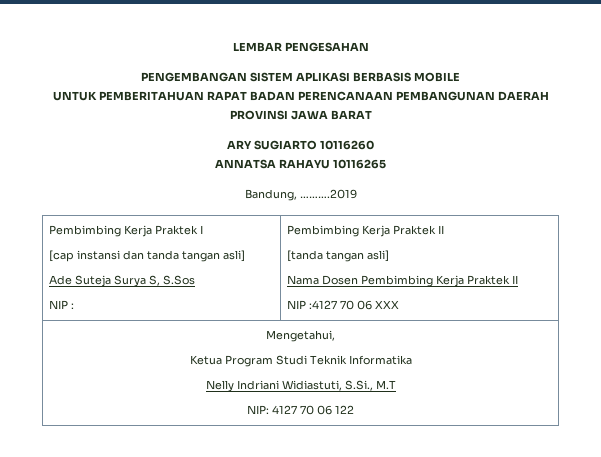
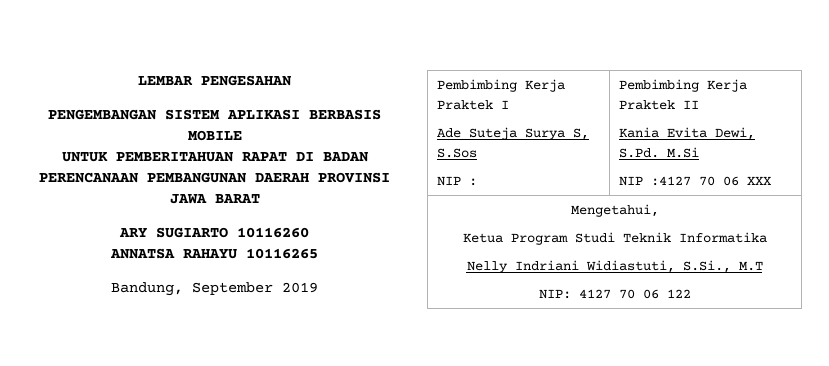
- UNTUK PEMBERITAHUAN RAPAT BADAN PERENCANAAN PEMBANGUNAN DAERAH PROVINSI JAWA BARAT
+ UNTUK PEMBERITAHUAN RAPAT DI BADAN PERENCANAAN PEMBANGUNAN DAERAH PROVINSI JAWA BARAT
- Bandung, ……….2019
+ Bandung, September 2019
  Pembimbing Kerja Praktek I
- [cap instansi dan tanda tangan asli]
  Ade Suteja Surya S, S.Sos
  NIP : | Pembimbing Kerja Praktek II
- [tanda tangan asli]
- Nama Dosen Pembimbing Kerja Praktek II
+ Kania Evita Dewi, S.Pd. M.Si

